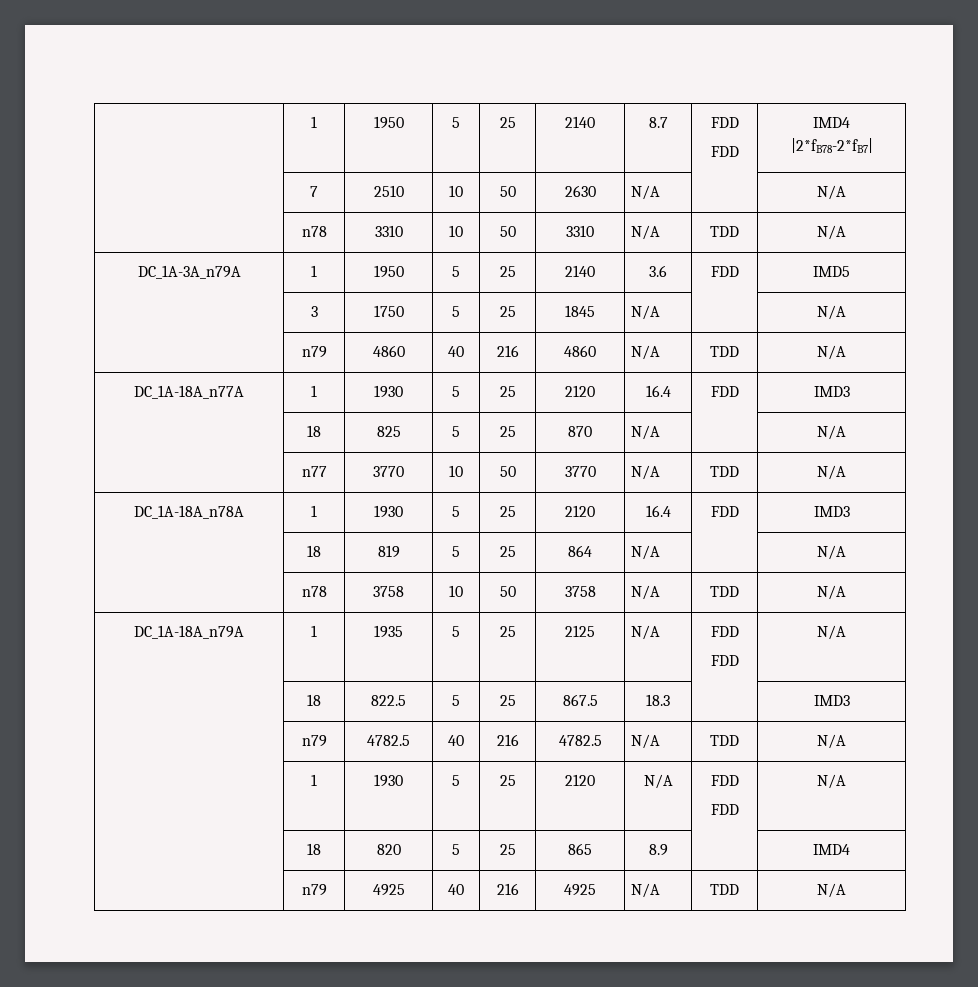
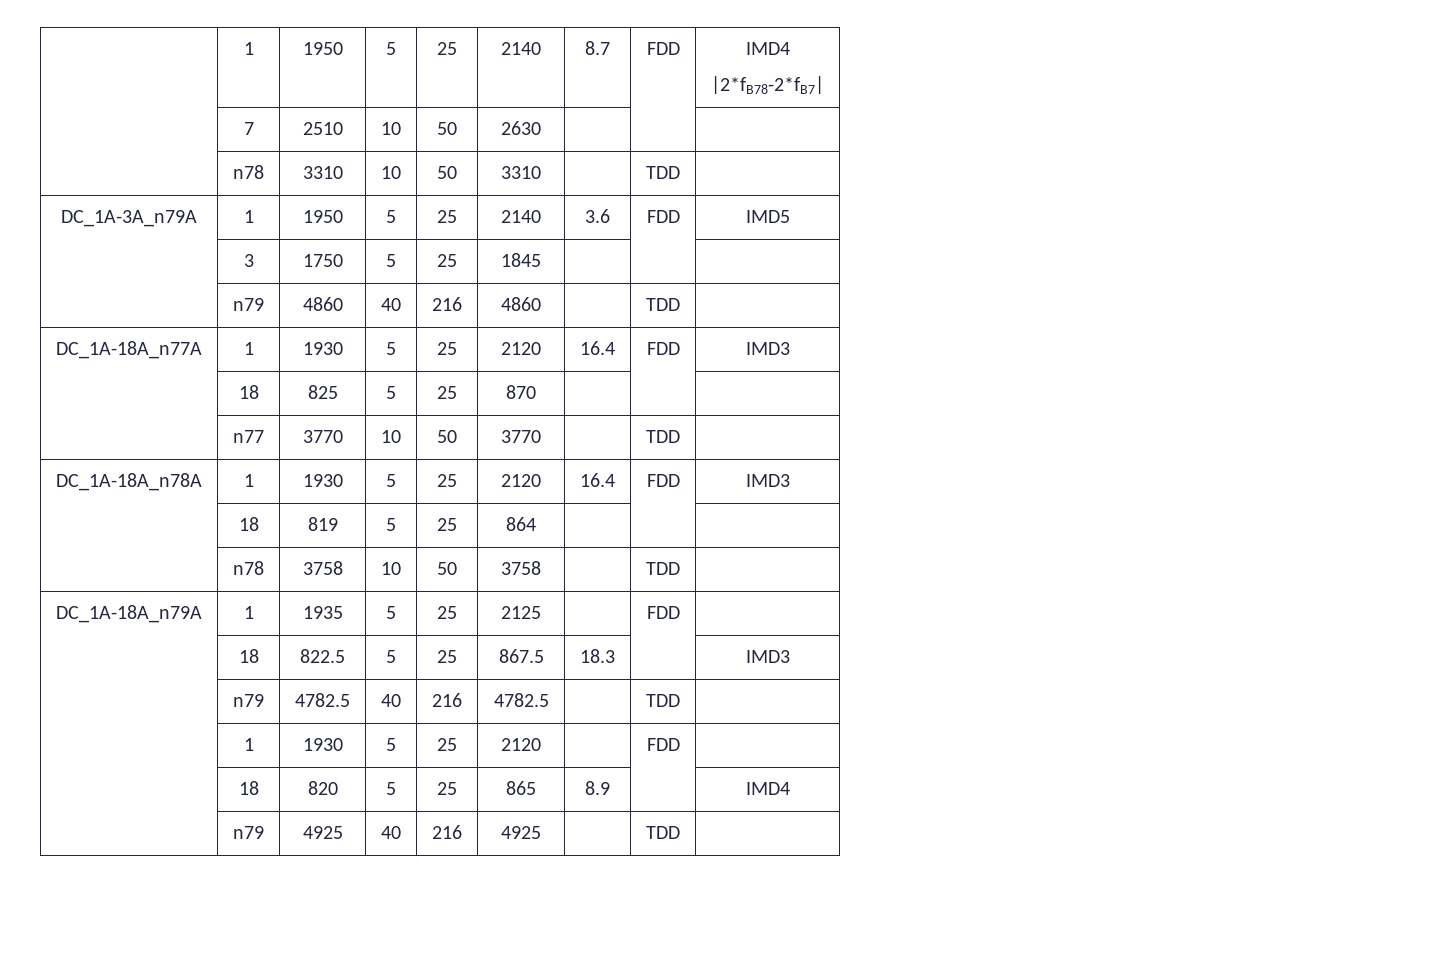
- | 1 | 1950 | 5 | 25 | 2140 | 8.7 | FDD
- FDD | IMD4
+ | 1 | 1950 | 5 | 25 | 2140 | 8.7 | FDD | IMD4
- | 7 | 2510 | 10 | 50 | 2630 | N/A | | N/A
+ | 7 | 2510 | 10 | 50 | 2630 | | |
- | n78 | 3310 | 10 | 50 | 3310 | N/A | TDD | N/A
+ | n78 | 3310 | 10 | 50 | 3310 | | TDD |
- | 3 | 1750 | 5 | 25 | 1845 | N/A | | N/A
+ | 3 | 1750 | 5 | 25 | 1845 | | |
- | n79 | 4860 | 40 | 216 | 4860 | N/A | TDD | N/A
+ | n79 | 4860 | 40 | 216 | 4860 | | TDD |
- | 18 | 825 | 5 | 25 | 870 | N/A | | N/A
+ | 18 | 825 | 5 | 25 | 870 | | |
- | n77 | 3770 | 10 | 50 | 3770 | N/A | TDD | N/A
+ | n77 | 3770 | 10 | 50 | 3770 | | TDD |
- | 18 | 819 | 5 | 25 | 864 | N/A | | N/A
+ | 18 | 819 | 5 | 25 | 864 | | |
- | n78 | 3758 | 10 | 50 | 3758 | N/A | TDD | N/A
+ | n78 | 3758 | 10 | 50 | 3758 | | TDD |
- DC_1A-18A_n79A | 1 | 1935 | 5 | 25 | 2125 | N/A | FDD
- FDD | N/A
+ DC_1A-18A_n79A | 1 | 1935 | 5 | 25 | 2125 | | FDD |
- | n79 | 4782.5 | 40 | 216 | 4782.5 | N/A | TDD | N/A
- | 1 | 1930 | 5 | 25 | 2120 | N/A | FDD
- FDD | N/A
+ | n79 | 4782.5 | 40 | 216 | 4782.5 | | TDD |
+ | 1 | 1930 | 5 | 25 | 2120 | | FDD |
- | n79 | 4925 | 40 | 216 | 4925 | N/A | TDD | N/A
+ | n79 | 4925 | 40 | 216 | 4925 | | TDD |

